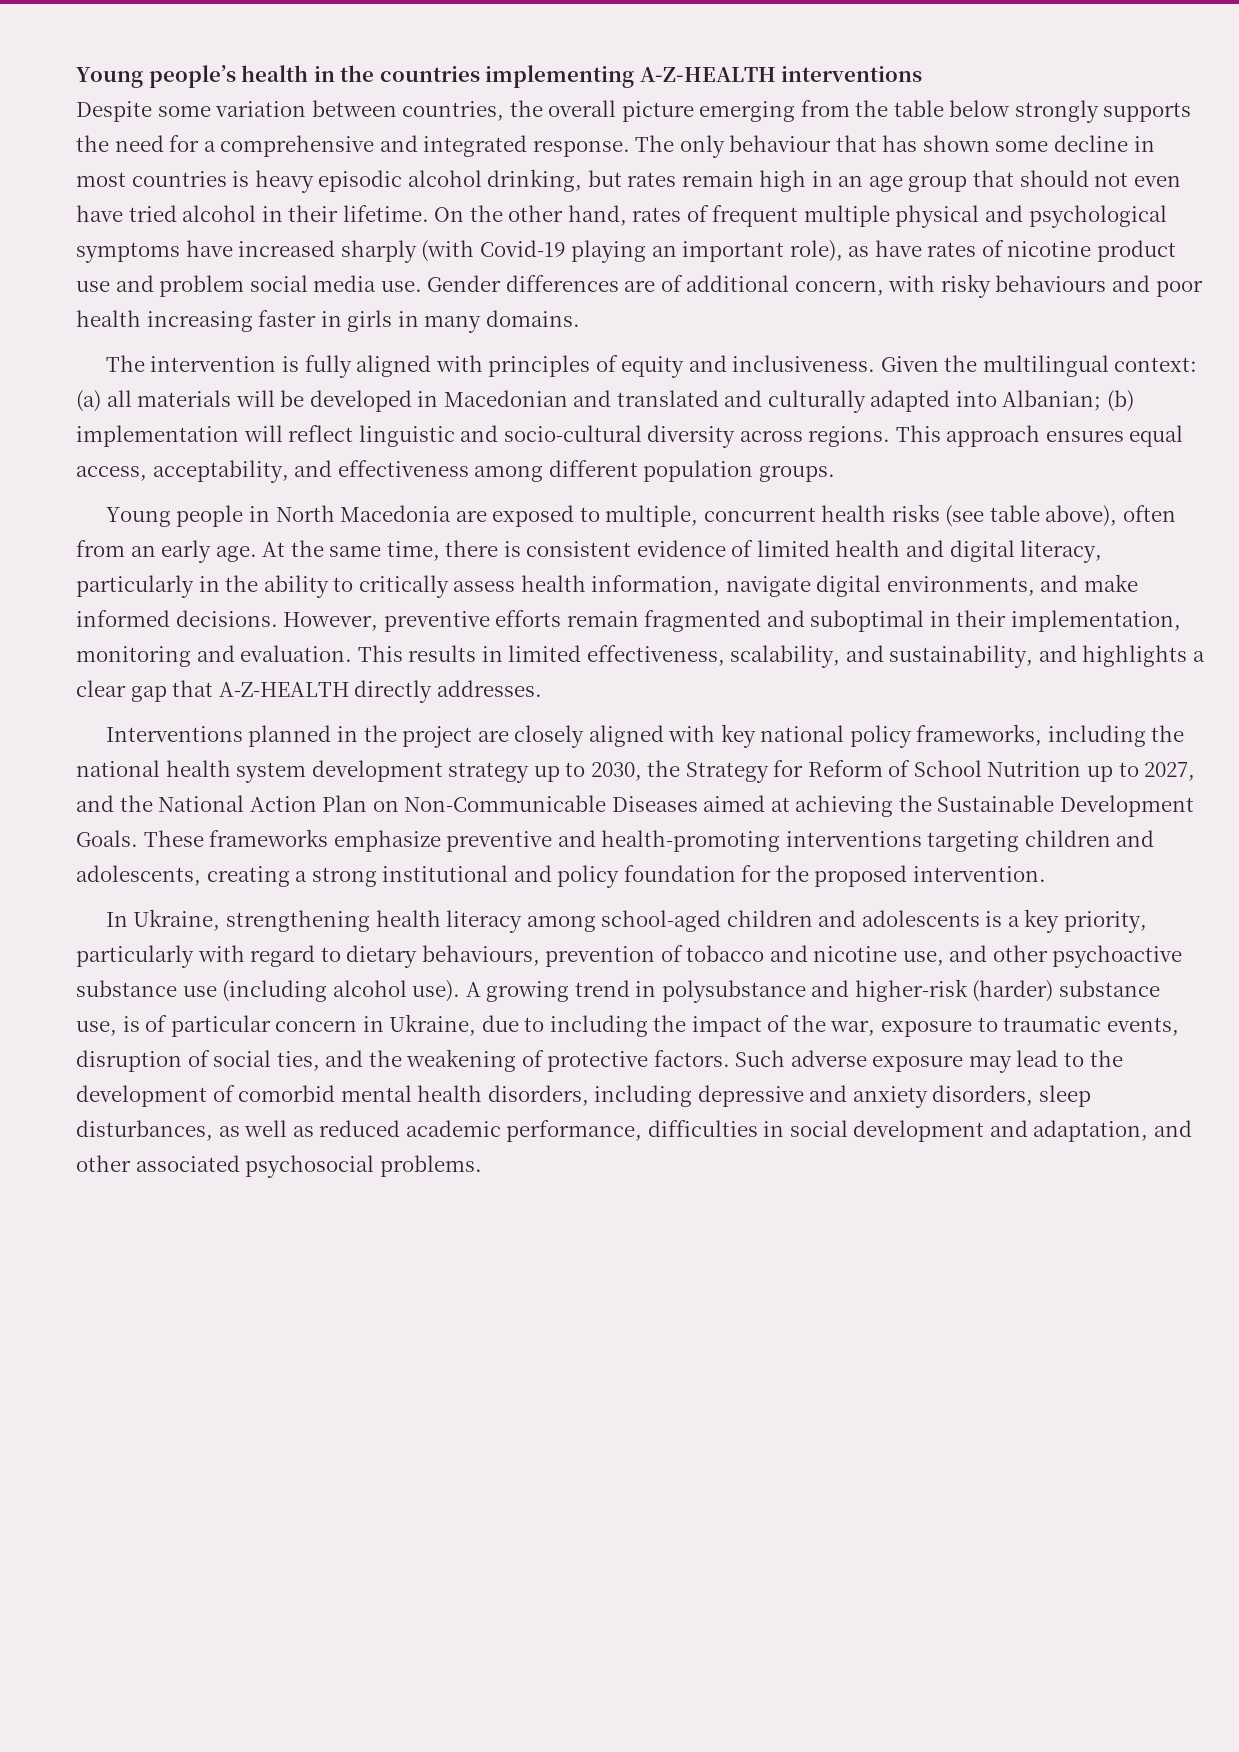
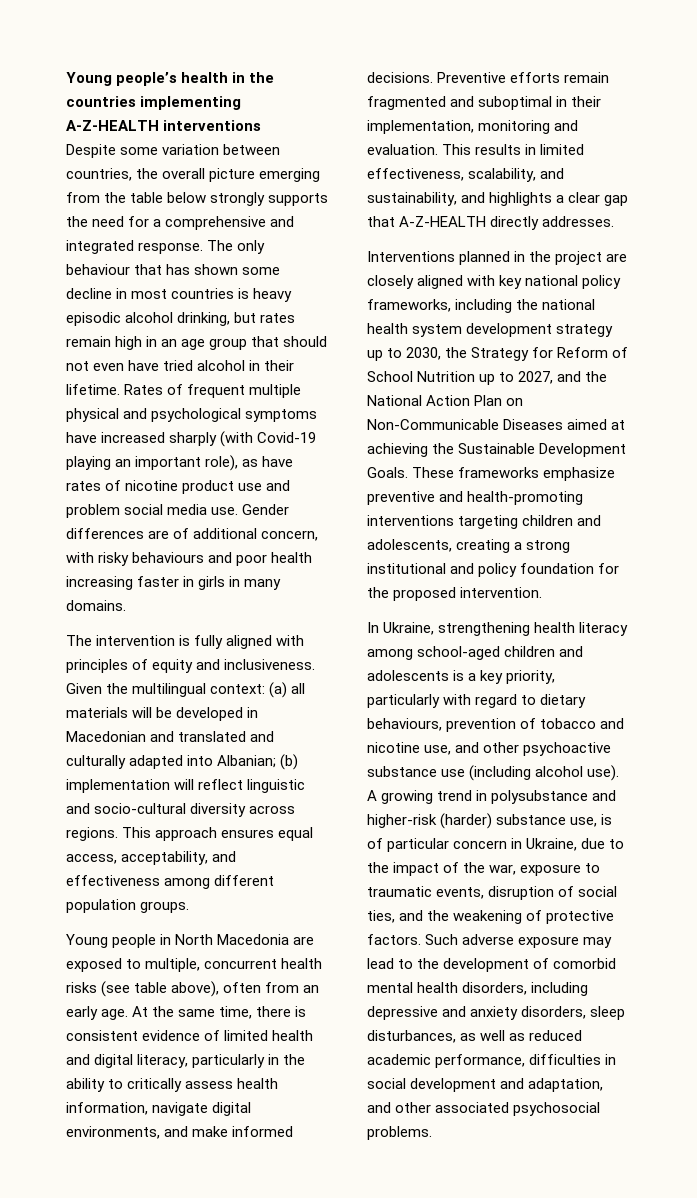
- On the other hand, rates of frequent multiple physical and psychological symptoms have increased sharply (with Covid-19 playing an important role), as have rates of nicotine product use and problem social media use.
+ Rates of frequent multiple physical and psychological symptoms have increased sharply (with Covid-19 playing an important role), as have rates of nicotine product use and problem social media use.
- However, preventive efforts remain fragmented and suboptimal in their implementation, monitoring and evaluation.
+ Preventive efforts remain fragmented and suboptimal in their implementation, monitoring and evaluation.
- A growing trend in polysubstance and higher-risk (harder) substance use, is of particular concern in Ukraine, due to including the impact of the war, exposure to traumatic events, disruption of social ties, and the weakening of protective factors.
+ A growing trend in polysubstance and higher-risk (harder) substance use, is of particular concern in Ukraine, due to the impact of the war, exposure to traumatic events, disruption of social ties, and the weakening of protective factors.

